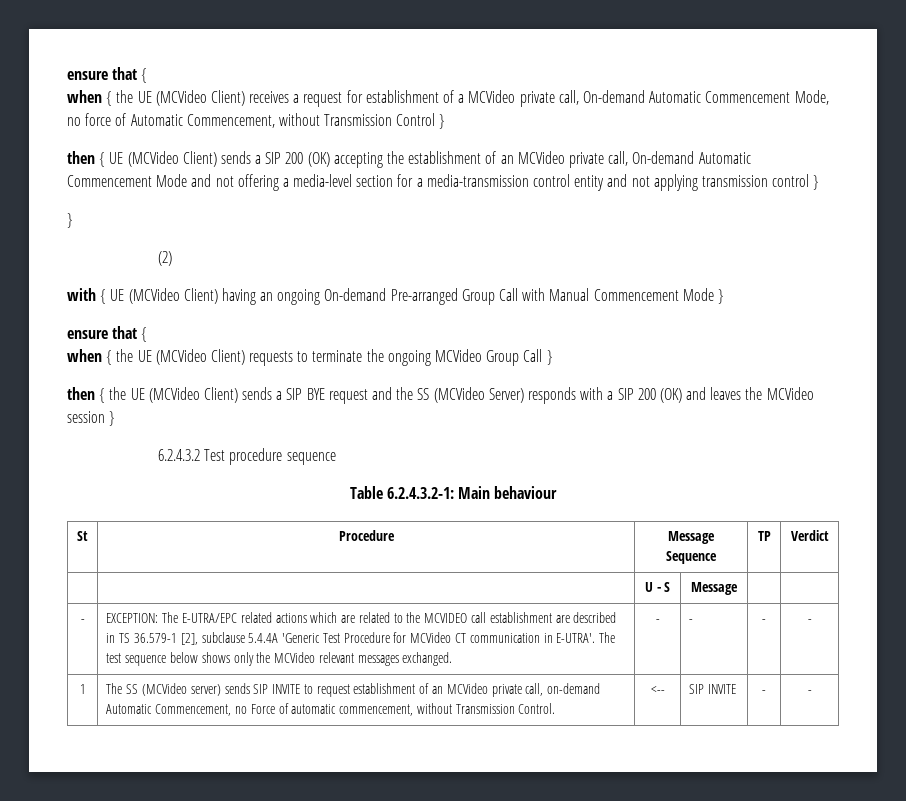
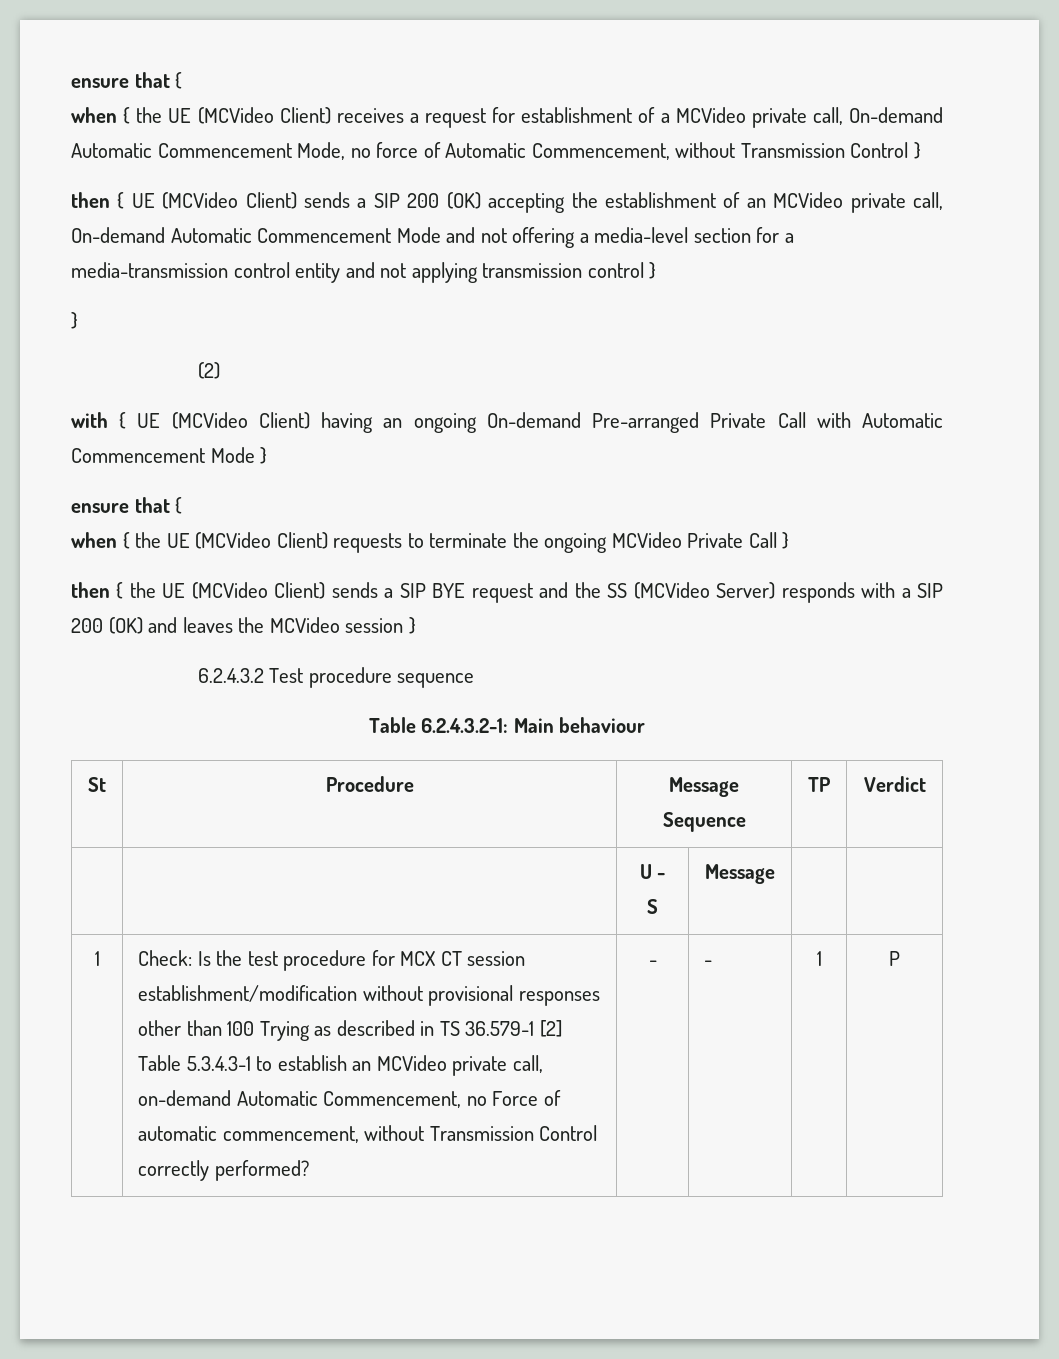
- with { UE (MCVideo Client) having an ongoing On-demand Pre-arranged Group Call with Manual Commencement Mode }
+ with { UE (MCVideo Client) having an ongoing On-demand Pre-arranged Private Call with Automatic Commencement Mode }
- when { the UE (MCVideo Client) requests to terminate the ongoing MCVideo Group Call }
+ when { the UE (MCVideo Client) requests to terminate the ongoing MCVideo Private Call }
- - | EXCEPTION: The E-UTRA/EPC related actions which are related to the MCVIDEO call establishment are described in TS 36.579-1 [2], subclause 5.4.4A 'Generic Test Procedure for MCVideo CT communication in E-UTRA'. The test sequence below shows only the MCVideo relevant messages exchanged. | - | - | - | -
- 1 | The SS (MCVideo server) sends SIP INVITE to request establishment of an MCVideo private call, on-demand Automatic Commencement, no Force of automatic commencement, without Transmission Control. | <-- | SIP INVITE | - | -
+ 1 | Check: Is the test procedure for MCX CT session establishment/modification without provisional responses other than 100 Trying as described in TS 36.579-1 [2] Table 5.3.4.3-1 to establish an MCVideo private call, on-demand Automatic Commencement, no Force of automatic commencement, without Transmission Control correctly performed? | - | - | 1 | P

